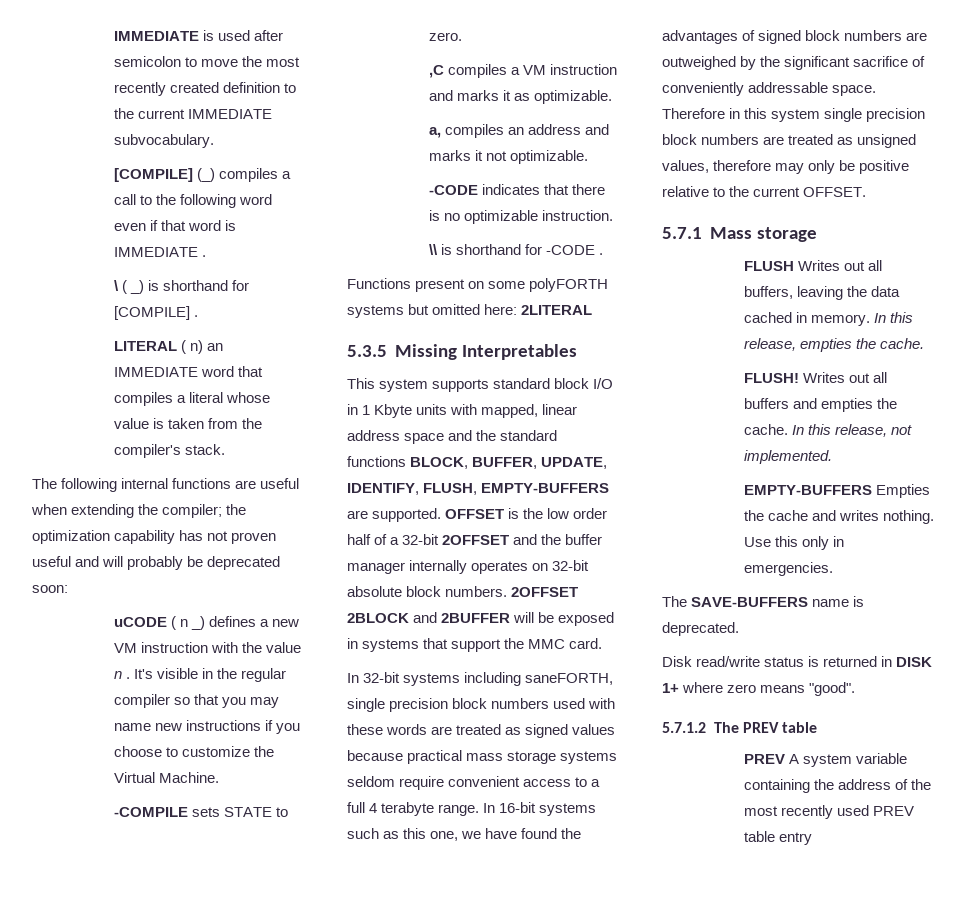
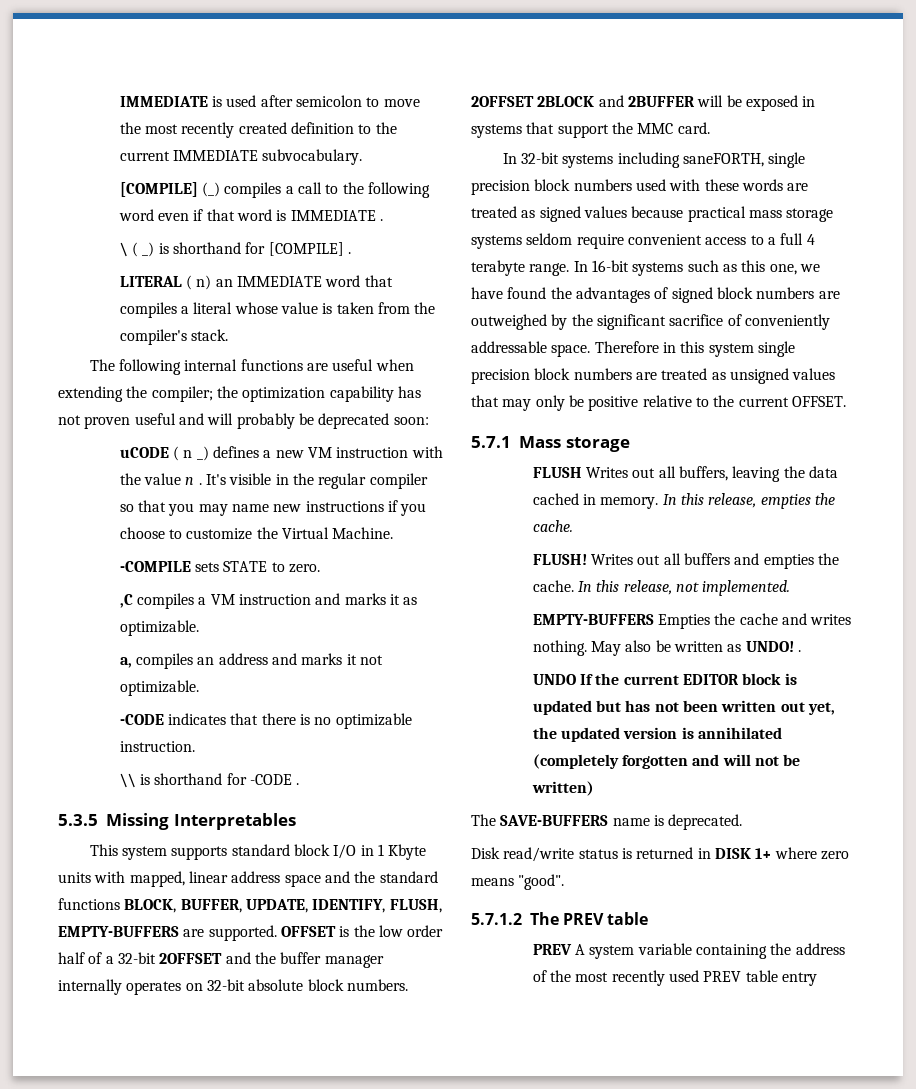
- Functions present on some polyFORTH systems but omitted here: 2LITERAL
- Therefore in this system single precision block numbers are treated as unsigned values, therefore may only be positive relative to the current OFFSET.
+ Therefore in this system single precision block numbers are treated as unsigned values that may only be positive relative to the current OFFSET.
- Use this only in emergencies.
+ May also be written as UNDO! .
+ UNDO If the current EDITOR block is updated but has not been written out yet, the updated version is annihilated (completely forgotten and will not be written)

